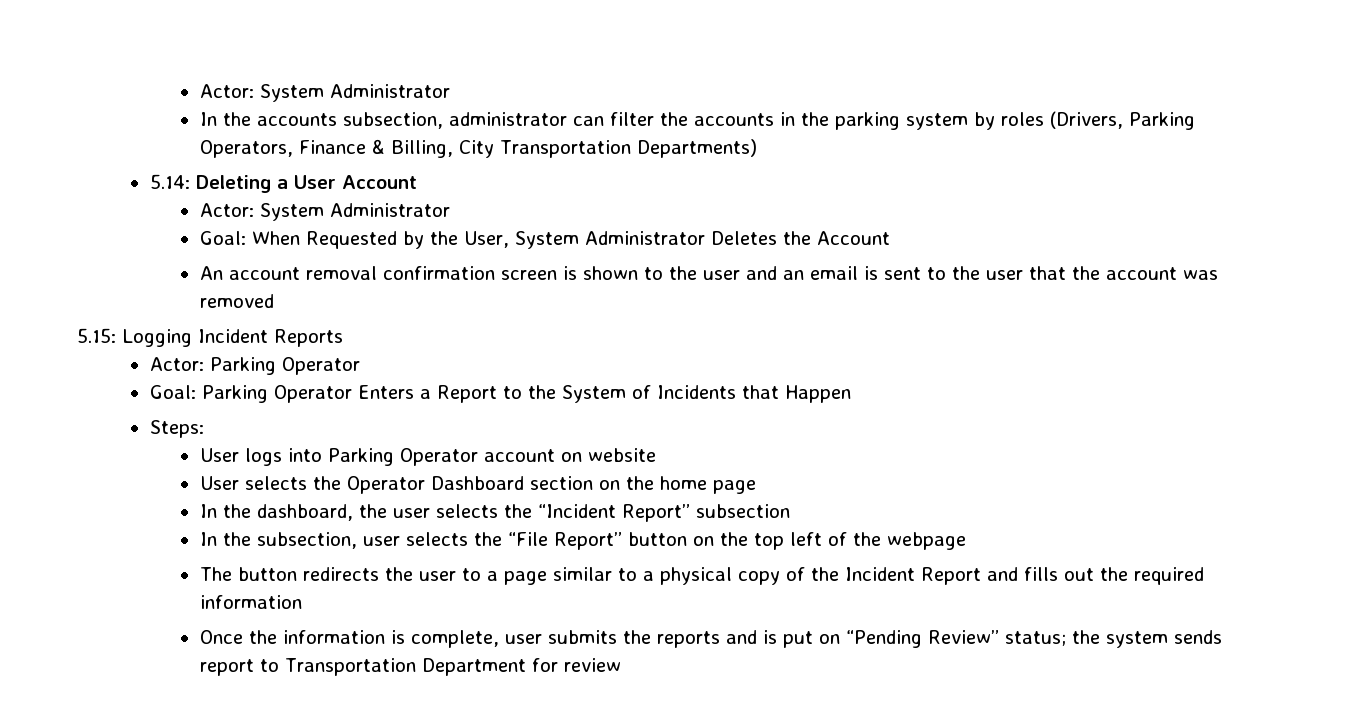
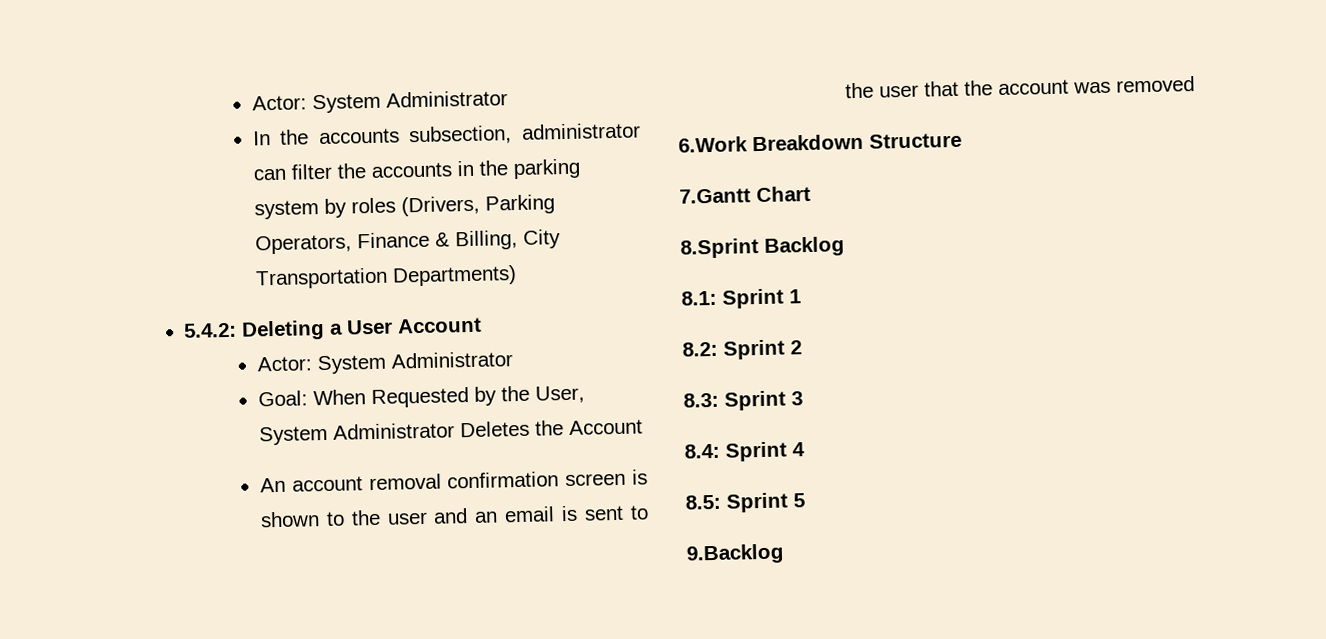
- 5.14: Deleting a User Account
+ 5.4.2: Deleting a User Account
- 5.15: Logging Incident Reports
- Actor: Parking Operator
- Goal: Parking Operator Enters a Report to the System of Incidents that Happen
- Steps:
- User logs into Parking Operator account on website
- User selects the Operator Dashboard section on the home page
- In the dashboard, the user selects the “Incident Report” subsection
- In the subsection, user selects the “File Report” button on the top left of the webpage
- The button redirects the user to a page similar to a physical copy of the Incident Report and fills out the required information
- Once the information is complete, user submits the reports and is put on “Pending Review” status; the system sends report to Transportation Department for review
+ 6.Work Breakdown Structure
+ 7.Gantt Chart
+ 8.Sprint Backlog
+ 8.1: Sprint 1
+ 8.2: Sprint 2
+ 8.3: Sprint 3
+ 8.4: Sprint 4
+ 8.5: Sprint 5
+ 9.Backlog

